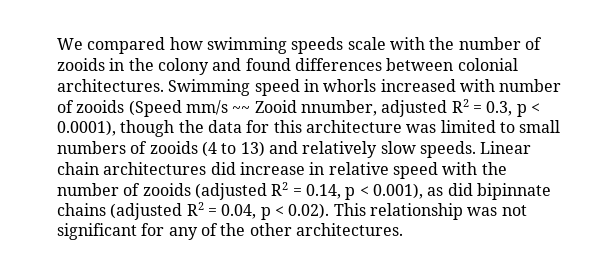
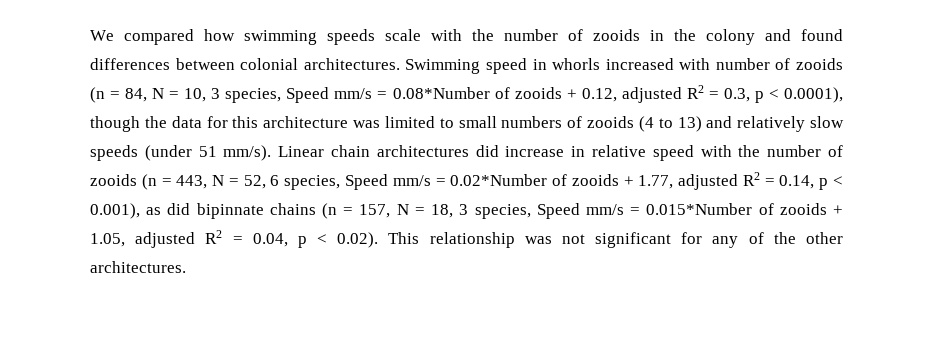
- Swimming speed in whorls increased with number of zooids (Speed mm/s ~~ Zooid nnumber, adjusted R2 = 0.3, p < 0.0001), though the data for this architecture was limited to small numbers of zooids (4 to 13) and relatively slow speeds.
+ Swimming speed in whorls increased with number of zooids (n = 84, N = 10, 3 species, Speed mm/s = 0.08*Number of zooids + 0.12, adjusted R2 = 0.3, p < 0.0001), though the data for this architecture was limited to small numbers of zooids (4 to 13) and relatively slow speeds (under 51 mm/s).
- Linear chain architectures did increase in relative speed with the number of zooids (adjusted R2 = 0.14, p < 0.001), as did bipinnate chains (adjusted R2 = 0.04, p < 0.02). This relationship was not significant for any of the other architectures.
+ Linear chain architectures did increase in relative speed with the number of zooids (n = 443, N = 52, 6 species, Speed mm/s = 0.02*Number of zooids + 1.77, adjusted R2 = 0.14, p < 0.001), as did bipinnate chains (n = 157, N = 18, 3 species, Speed mm/s = 0.015*Number of zooids + 1.05, adjusted R2 = 0.04, p < 0.02). This relationship was not significant for any of the other architectures.

